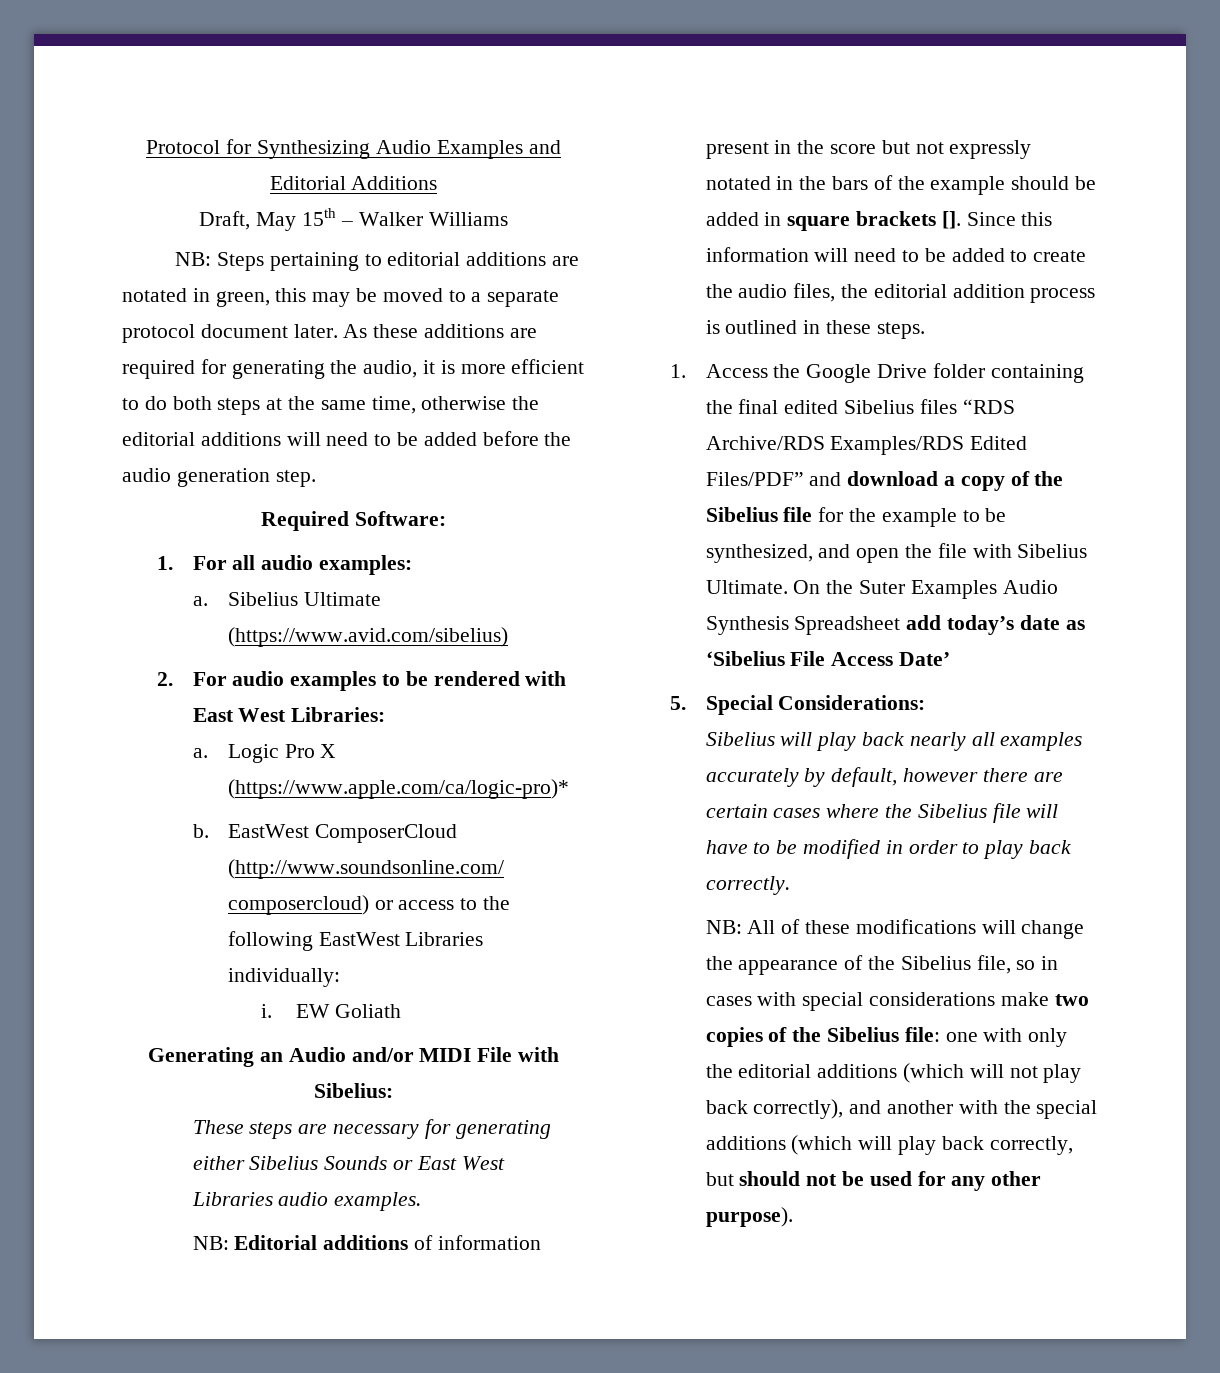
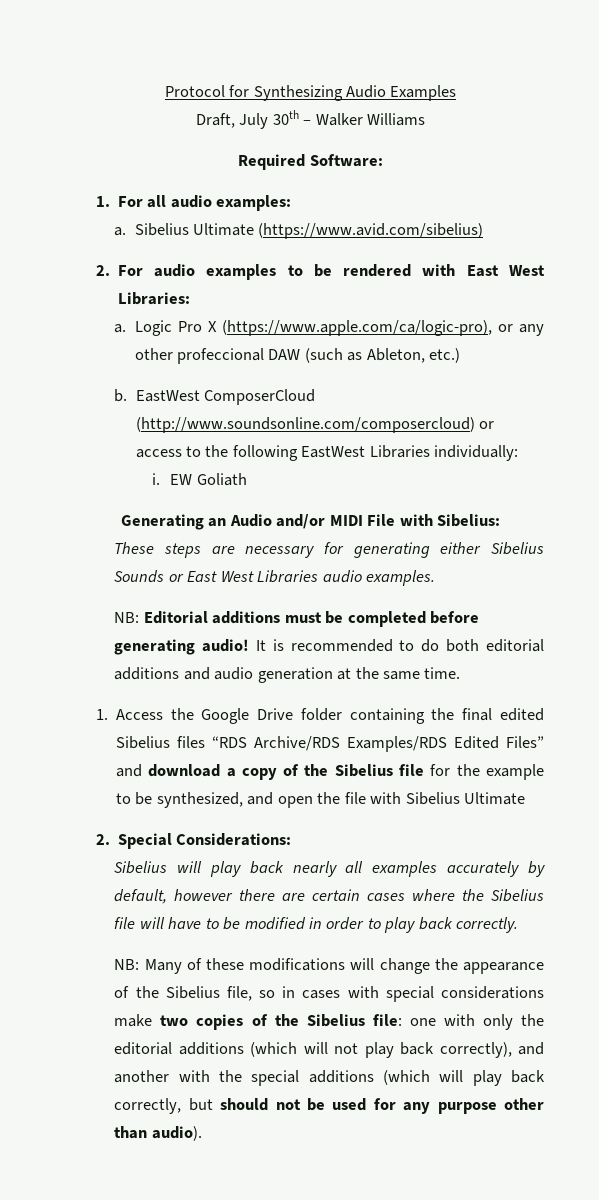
- Protocol for Synthesizing Audio Examples and Editorial Additions
+ Protocol for Synthesizing Audio Examples
- Draft, May 15th – Walker Williams
+ Draft, July 30th – Walker Williams
- NB: Steps pertaining to editorial additions are notated in green, this may be moved to a separate protocol document later. As these additions are required for generating the audio, it is more efficient to do both steps at the same time, otherwise the editorial additions will need to be added before the audio generation step.
- Logic Pro X (https://www.apple.com/ca/logic-pro)*
+ Logic Pro X (https://www.apple.com/ca/logic-pro), or any other profeccional DAW (such as Ableton, etc.)
- NB: Editorial additions of information present in the score but not expressly notated in the bars of the example should be added in square brackets []. Since this information will need to be added to create the audio files, the editorial addition process is outlined in these steps.
+ NB: Editorial additions must be completed before generating audio! It is recommended to do both editorial additions and audio generation at the same time.
- 1. Access the Google Drive folder containing the final edited Sibelius files “RDS Archive/RDS Examples/RDS Edited Files/PDF” and download a copy of the Sibelius file for the example to be synthesized, and open the file with Sibelius Ultimate. On the Suter Examples Audio Synthesis Spreadsheet add today’s date as ‘Sibelius File Access Date’
- 5. Special Considerations:
+ 1. Access the Google Drive folder containing the final edited Sibelius files “RDS Archive/RDS Examples/RDS Edited Files” and download a copy of the Sibelius file for the example to be synthesized, and open the file with Sibelius Ultimate
+ 2. Special Considerations:
- NB: All of these modifications will change the appearance of the Sibelius file, so in cases with special considerations make two copies of the Sibelius file: one with only the editorial additions (which will not play back correctly), and another with the special additions (which will play back correctly, but should not be used for any other purpose).
+ NB: Many of these modifications will change the appearance of the Sibelius file, so in cases with special considerations make two copies of the Sibelius file: one with only the editorial additions (which will not play back correctly), and another with the special additions (which will play back correctly, but should not be used for any purpose other than audio).

